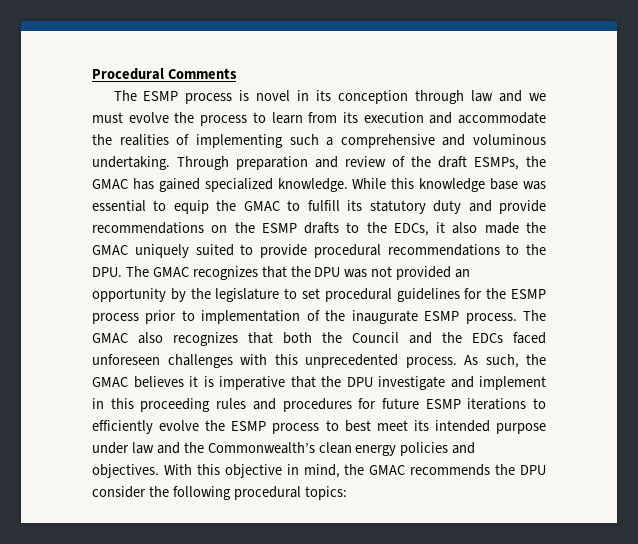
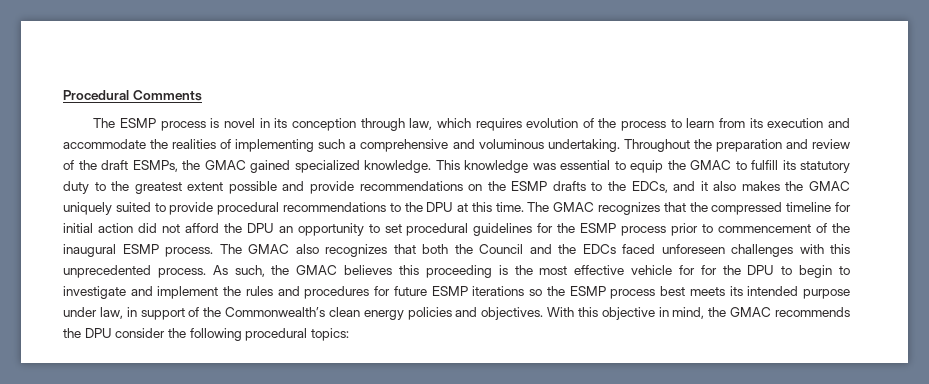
- The ESMP process is novel in its conception through law and we must evolve the process to learn from its execution and accommodate the realities of implementing such a comprehensive and voluminous undertaking.
+ The ESMP process is novel in its conception through law, which requires evolution of the process to learn from its execution and accommodate the realities of implementing such a comprehensive and voluminous undertaking.
- Through preparation and review of the draft ESMPs, the GMAC has gained specialized knowledge.
+ Throughout the preparation and review of the draft ESMPs, the GMAC gained specialized knowledge.
- While this knowledge base was essential to equip the GMAC to fulfill its statutory duty and provide recommendations on the ESMP drafts to the EDCs, it also made the GMAC uniquely suited to provide procedural recommendations to the DPU. The GMAC recognizes that the DPU was not provided an opportunity by the legislature to set procedural guidelines for the ESMP process prior to implementation of the inaugurate ESMP process.
+ This knowledge was essential to equip the GMAC to fulfill its statutory duty to the greatest extent possible and provide recommendations on the ESMP drafts to the EDCs, and it also makes the GMAC uniquely suited to provide procedural recommendations to the DPU at this time. The GMAC recognizes that the compressed timeline for initial action did not afford the DPU an opportunity to set procedural guidelines for the ESMP process prior to commencement of the inaugural ESMP process.
- As such, the GMAC believes it is imperative that the DPU investigate and implement in this proceeding rules and procedures for future ESMP iterations to efficiently evolve the ESMP process to best meet its intended purpose under law and the Commonwealth’s clean energy policies and objectives.
+ As such, the GMAC believes this proceeding is the most effective vehicle for for the DPU to begin to investigate and implement the rules and procedures for future ESMP iterations so the ESMP process best meets its intended purpose under law, in support of the Commonwealth’s clean energy policies and objectives.

